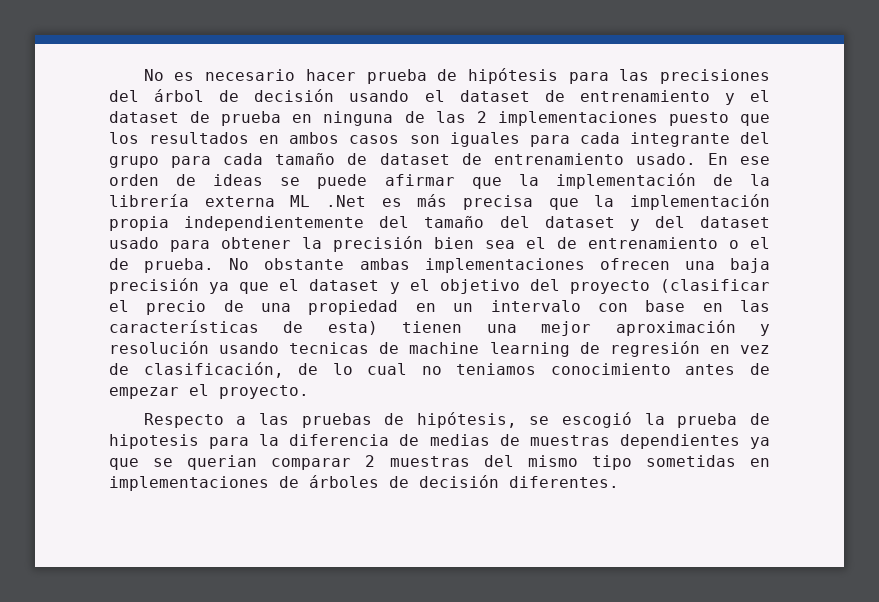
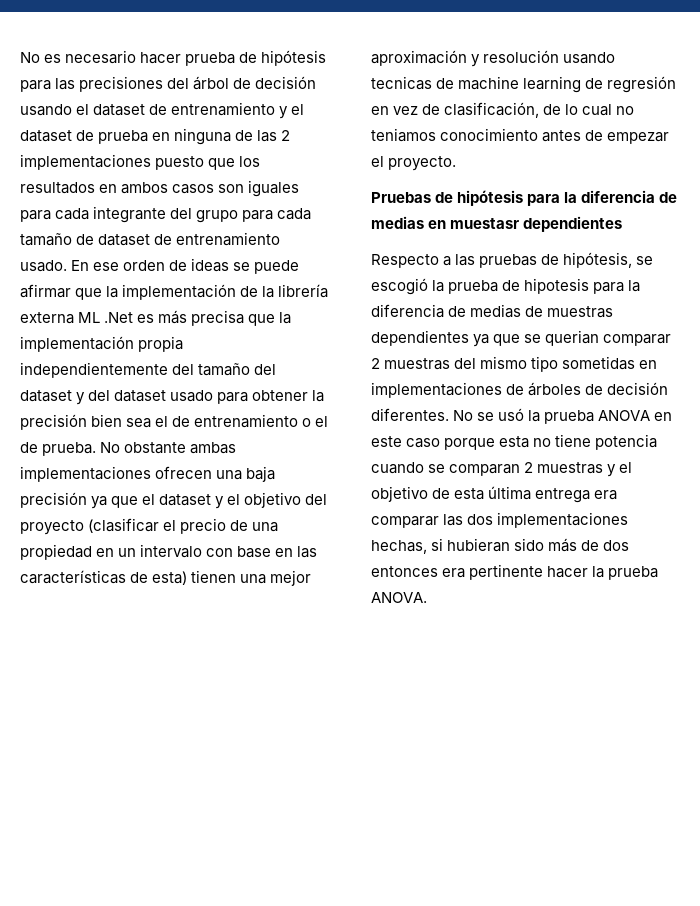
+ Pruebas de hipótesis para la diferencia de medias en muestasr dependientes
+ No se usó la prueba ANOVA en este caso porque esta no tiene potencia cuando se comparan 2 muestras y el objetivo de esta última entrega era comparar las dos implementaciones hechas, si hubieran sido más de dos entonces era pertinente hacer la prueba ANOVA.

